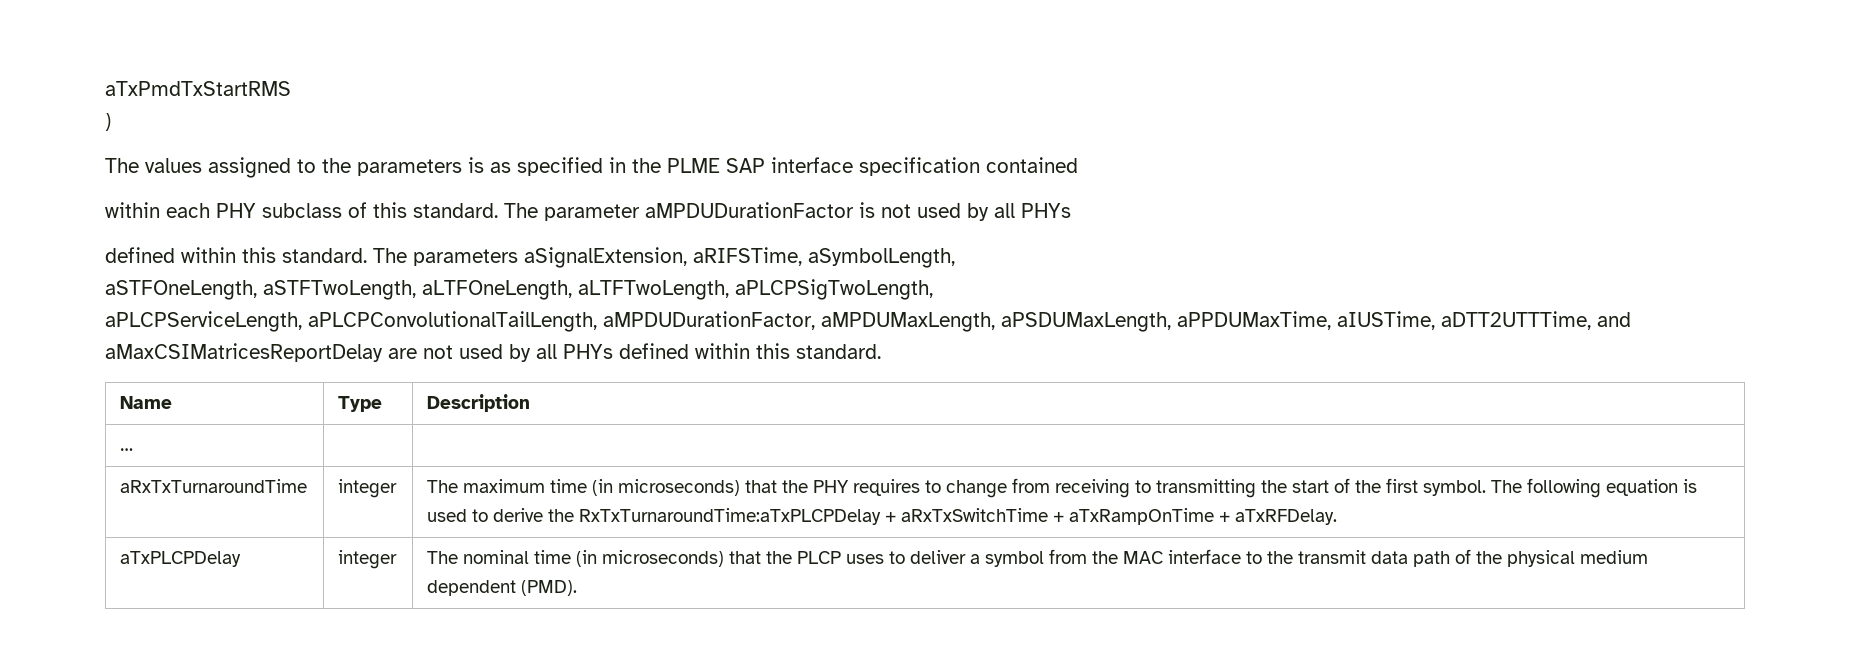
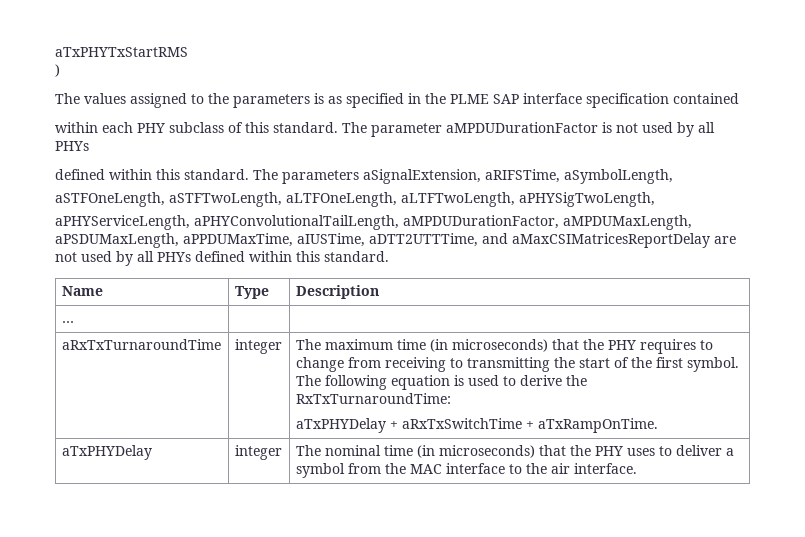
- aTxPmdTxStartRMS
+ aTxPHYTxStartRMS
- aSTFOneLength, aSTFTwoLength, aLTFOneLength, aLTFTwoLength, aPLCPSigTwoLength,
- aPLCPServiceLength, aPLCPConvolutionalTailLength, aMPDUDurationFactor, aMPDUMaxLength, aPSDUMaxLength, aPPDUMaxTime, aIUSTime, aDTT2UTTTime, and aMaxCSIMatricesReportDelay are not used by all PHYs defined within this standard.
+ aSTFOneLength, aSTFTwoLength, aLTFOneLength, aLTFTwoLength, aPHYSigTwoLength,
+ aPHYServiceLength, aPHYConvolutionalTailLength, aMPDUDurationFactor, aMPDUMaxLength, aPSDUMaxLength, aPPDUMaxTime, aIUSTime, aDTT2UTTTime, and aMaxCSIMatricesReportDelay are not used by all PHYs defined within this standard.
- aRxTxTurnaroundTime | integer | The maximum time (in microseconds) that the PHY requires to change from receiving to transmitting the start of the first symbol. The following equation is used to derive the RxTxTurnaroundTime:aTxPLCPDelay + aRxTxSwitchTime + aTxRampOnTime + aTxRFDelay.
- aTxPLCPDelay | integer | The nominal time (in microseconds) that the PLCP uses to deliver a symbol from the MAC interface to the transmit data path of the physical medium dependent (PMD).
+ aRxTxTurnaroundTime | integer | The maximum time (in microseconds) that the PHY requires to change from receiving to transmitting the start of the first symbol. The following equation is used to derive the RxTxTurnaroundTime:
+ aTxPHYDelay + aRxTxSwitchTime + aTxRampOnTime.
+ aTxPHYDelay | integer | The nominal time (in microseconds) that the PHY uses to deliver a symbol from the MAC interface to the air interface.

